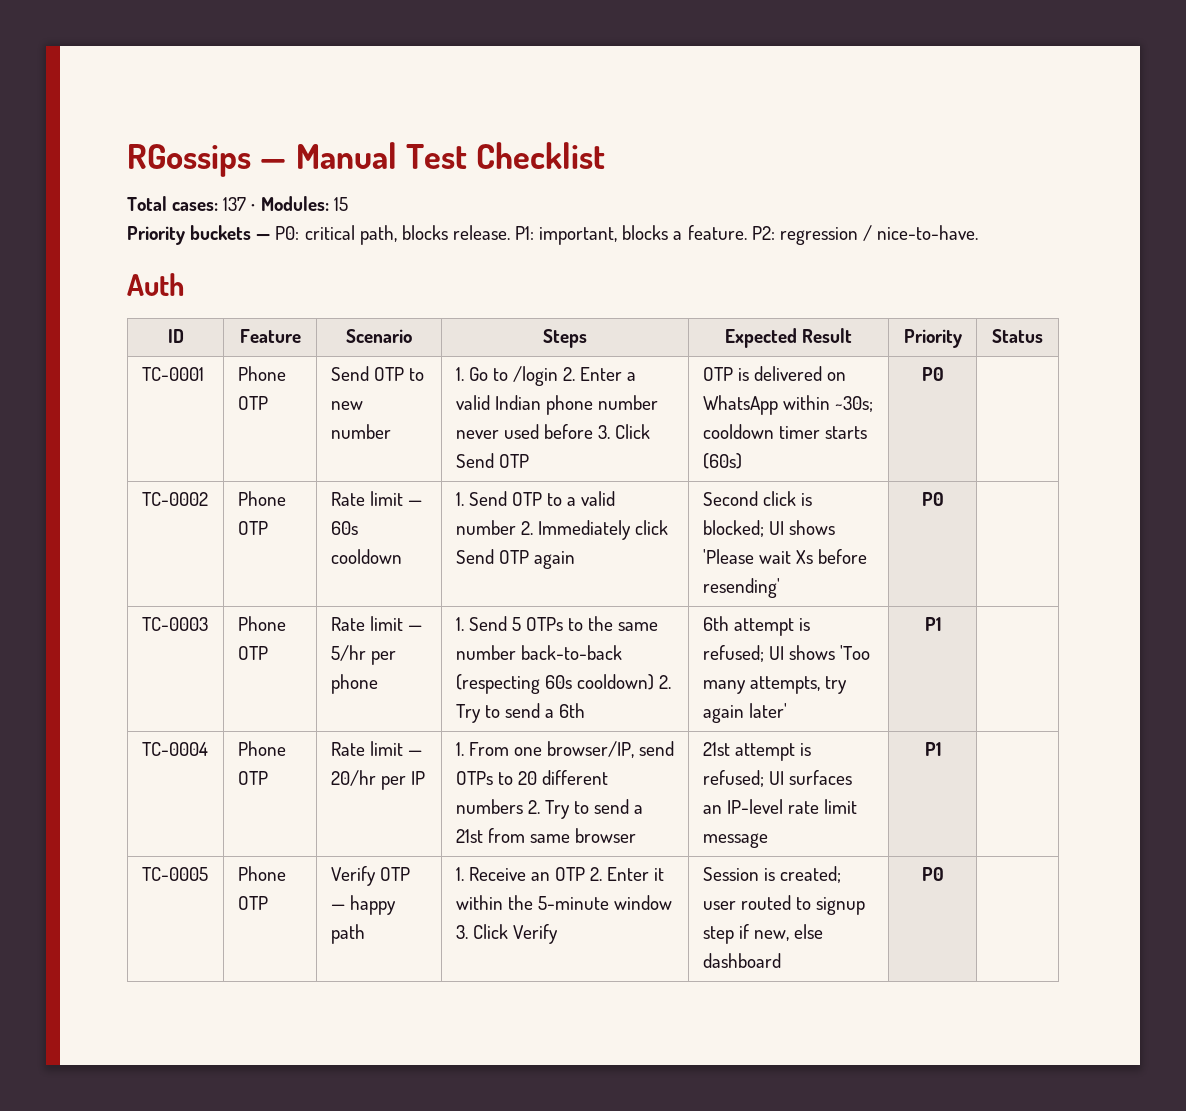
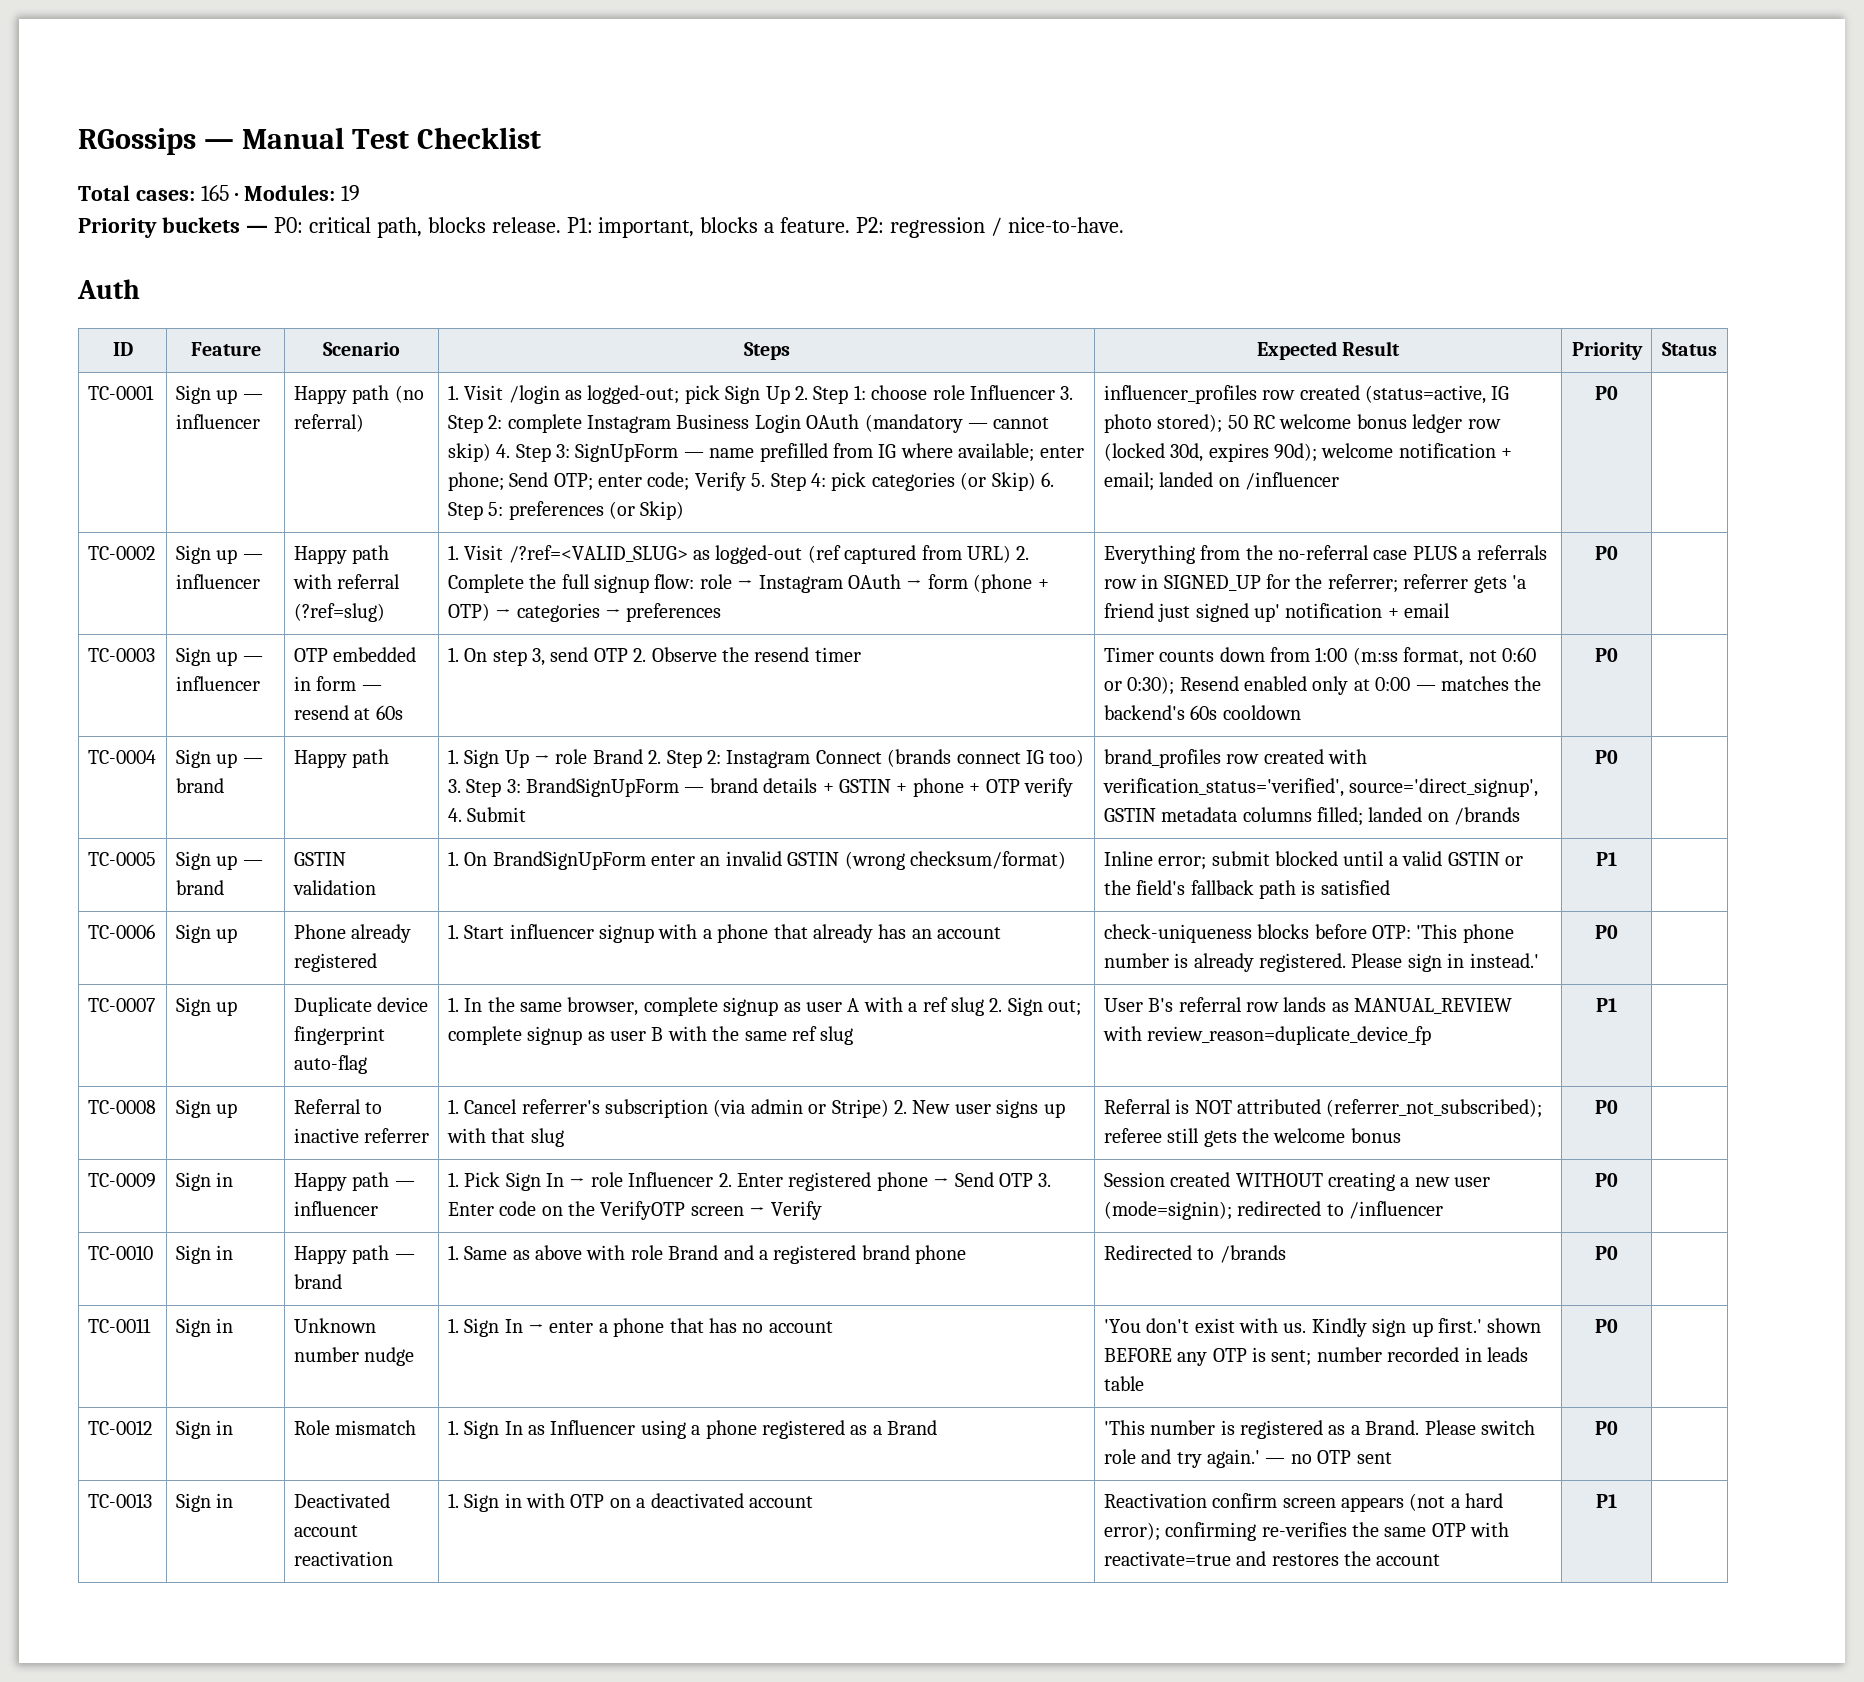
- Total cases: 137 · Modules: 15
+ Total cases: 165 · Modules: 19
- Phone OTP | Send OTP to new number | 1. Go to /login 2. Enter a valid Indian phone number never used before 3. Click Send OTP | OTP is delivered on WhatsApp within ~30s; cooldown timer starts (60s) | P0 |
- TC-0002 | Phone OTP | Rate limit — 60s cooldown | 1. Send OTP to a valid number 2. Immediately click Send OTP again | Second click is blocked; UI shows 'Please wait Xs before resending' | P0 |
- TC-0003 | Phone OTP | Rate limit — 5/hr per phone | 1. Send 5 OTPs to the same number back-to-back (respecting 60s cooldown) 2. Try to send a 6th | 6th attempt is refused; UI shows 'Too many attempts, try again later' | P1 |
- TC-0004 | Phone OTP | Rate limit — 20/hr per IP | 1. From one browser/IP, send OTPs to 20 different numbers 2. Try to send a 21st from same browser | 21st attempt is refused; UI surfaces an IP-level rate limit message | P1 |
- TC-0005 | Phone OTP | Verify OTP — happy path | 1. Receive an OTP 2. Enter it within the 5-minute window 3. Click Verify | Session is created; user routed to signup step if new, else dashboard | P0 |
+ Sign up — influencer | Happy path (no referral) | 1. Visit /login as logged-out; pick Sign Up 2. Step 1: choose role Influencer 3. Step 2: complete Instagram Business Login OAuth (mandatory — cannot skip) 4. Step 3: SignUpForm — name prefilled from IG where available; enter phone; Send OTP; enter code; Verify 5. Step 4: pick categories (or Skip) 6. Step 5: preferences (or Skip) | influencer_profiles row created (status=active, IG photo stored); 50 RC welcome bonus ledger row (locked 30d, expires 90d); welcome notification + email; landed on /influencer | P0 |
+ TC-0002 | Sign up — influencer | Happy path with referral (?ref=slug) | 1. Visit /?ref=<VALID_SLUG> as logged-out (ref captured from URL) 2. Complete the full signup flow: role → Instagram OAuth → form (phone + OTP) → categories → preferences | Everything from the no-referral case PLUS a referrals row in SIGNED_UP for the referrer; referrer gets 'a friend just signed up' notification + email | P0 |
+ TC-0003 | Sign up — influencer | OTP embedded in form — resend at 60s | 1. On step 3, send OTP 2. Observe the resend timer | Timer counts down from 1:00 (m:ss format, not 0:60 or 0:30); Resend enabled only at 0:00 — matches the backend's 60s cooldown | P0 |
+ TC-0004 | Sign up — brand | Happy path | 1. Sign Up → role Brand 2. Step 2: Instagram Connect (brands connect IG too) 3. Step 3: BrandSignUpForm — brand details + GSTIN + phone + OTP verify 4. Submit | brand_profiles row created with verification_status='verified', source='direct_signup', GSTIN metadata columns filled; landed on /brands | P0 |
+ TC-0005 | Sign up — brand | GSTIN validation | 1. On BrandSignUpForm enter an invalid GSTIN (wrong checksum/format) | Inline error; submit blocked until a valid GSTIN or the field's fallback path is satisfied | P1 |
+ TC-0006 | Sign up | Phone already registered | 1. Start influencer signup with a phone that already has an account | check-uniqueness blocks before OTP: 'This phone number is already registered. Please sign in instead.' | P0 |
+ TC-0007 | Sign up | Duplicate device fingerprint auto-flag | 1. In the same browser, complete signup as user A with a ref slug 2. Sign out; complete signup as user B with the same ref slug | User B's referral row lands as MANUAL_REVIEW with review_reason=duplicate_device_fp | P1 |
+ TC-0008 | Sign up | Referral to inactive referrer | 1. Cancel referrer's subscription (via admin or Stripe) 2. New user signs up with that slug | Referral is NOT attributed (referrer_not_subscribed); referee still gets the welcome bonus | P0 |
+ TC-0009 | Sign in | Happy path — influencer | 1. Pick Sign In → role Influencer 2. Enter registered phone → Send OTP 3. Enter code on the VerifyOTP screen → Verify | Session created WITHOUT creating a new user (mode=signin); redirected to /influencer | P0 |
+ TC-0010 | Sign in | Happy path — brand | 1. Same as above with role Brand and a registered brand phone | Redirected to /brands | P0 |
+ TC-0011 | Sign in | Unknown number nudge | 1. Sign In → enter a phone that has no account | 'You don't exist with us. Kindly sign up first.' shown BEFORE any OTP is sent; number recorded in leads table | P0 |
+ TC-0012 | Sign in | Role mismatch | 1. Sign In as Influencer using a phone registered as a Brand | 'This number is registered as a Brand. Please switch role and try again.' — no OTP sent | P0 |
+ TC-0013 | Sign in | Deactivated account reactivation | 1. Sign in with OTP on a deactivated account | Reactivation confirm screen appears (not a hard error); confirming re-verifies the same OTP with reactivate=true and restores the account | P1 |

